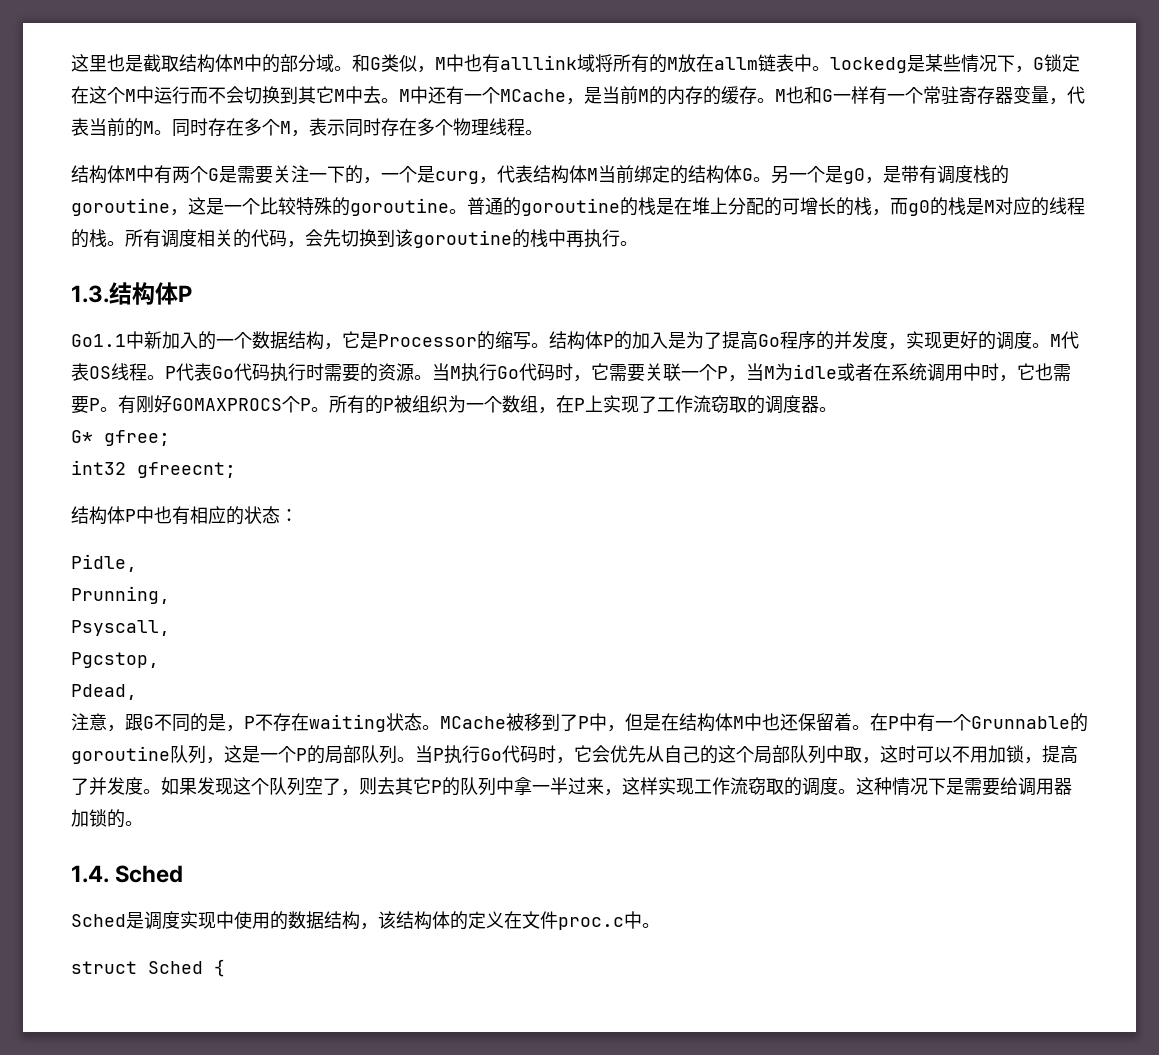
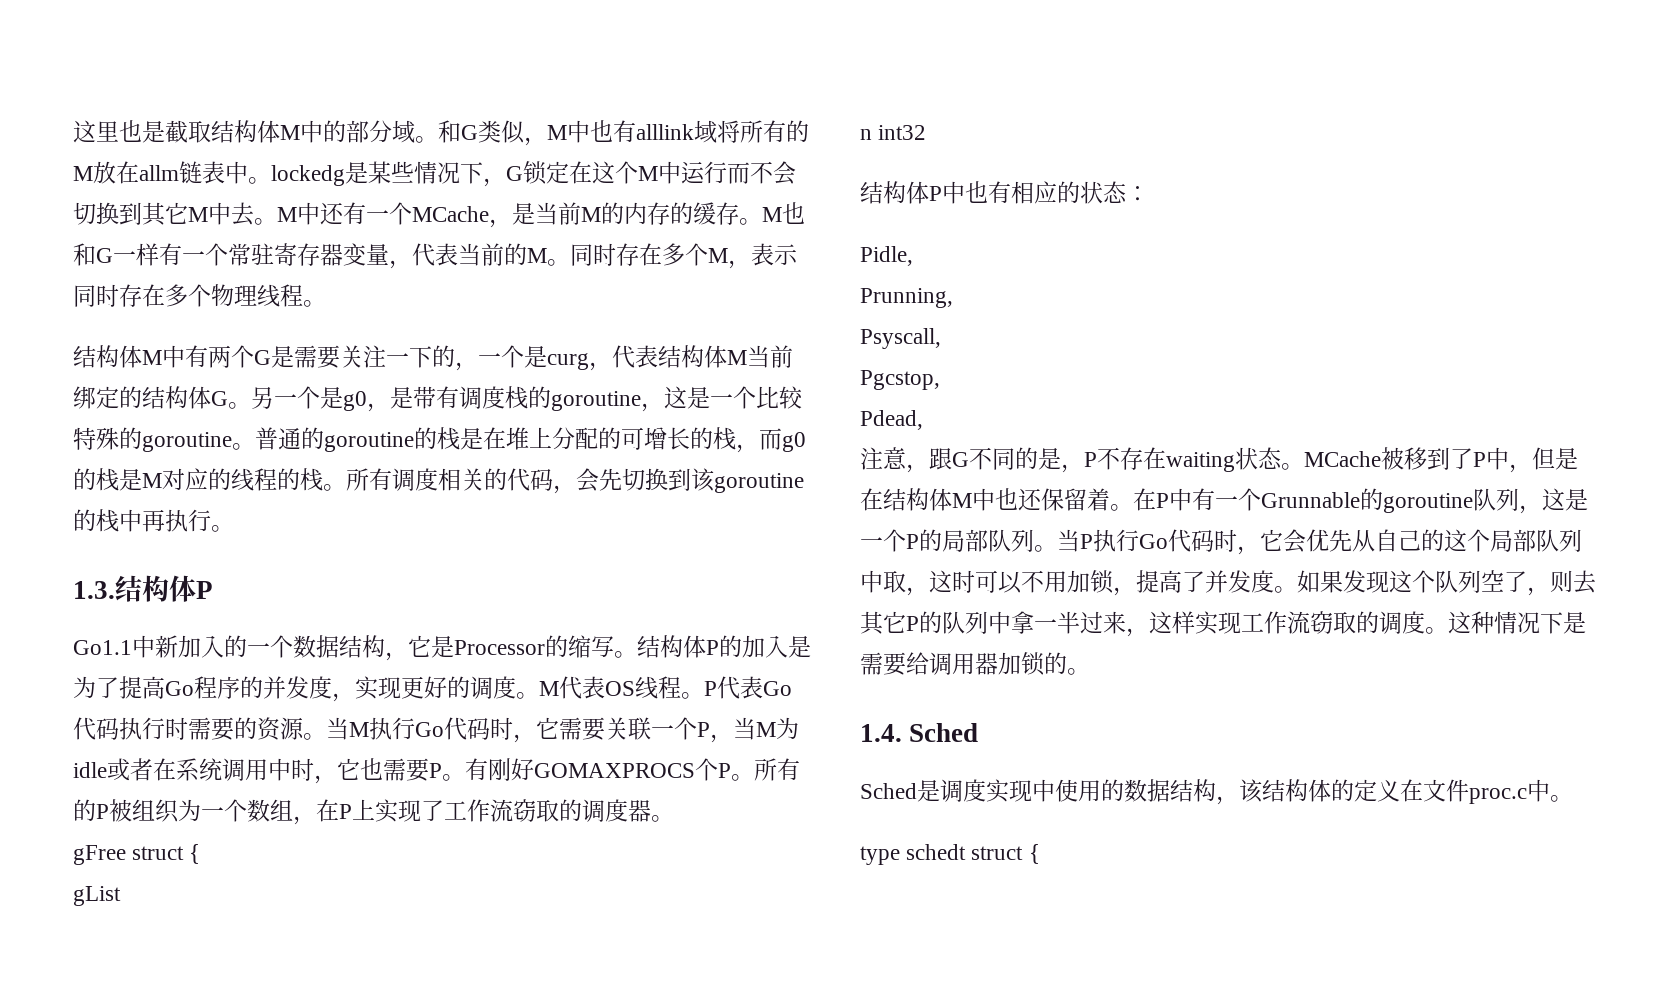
- G* gfree;
- int32 gfreecnt;
+ gFree struct {
+ gList
+ n int32
- struct Sched {
+ type schedt struct {

